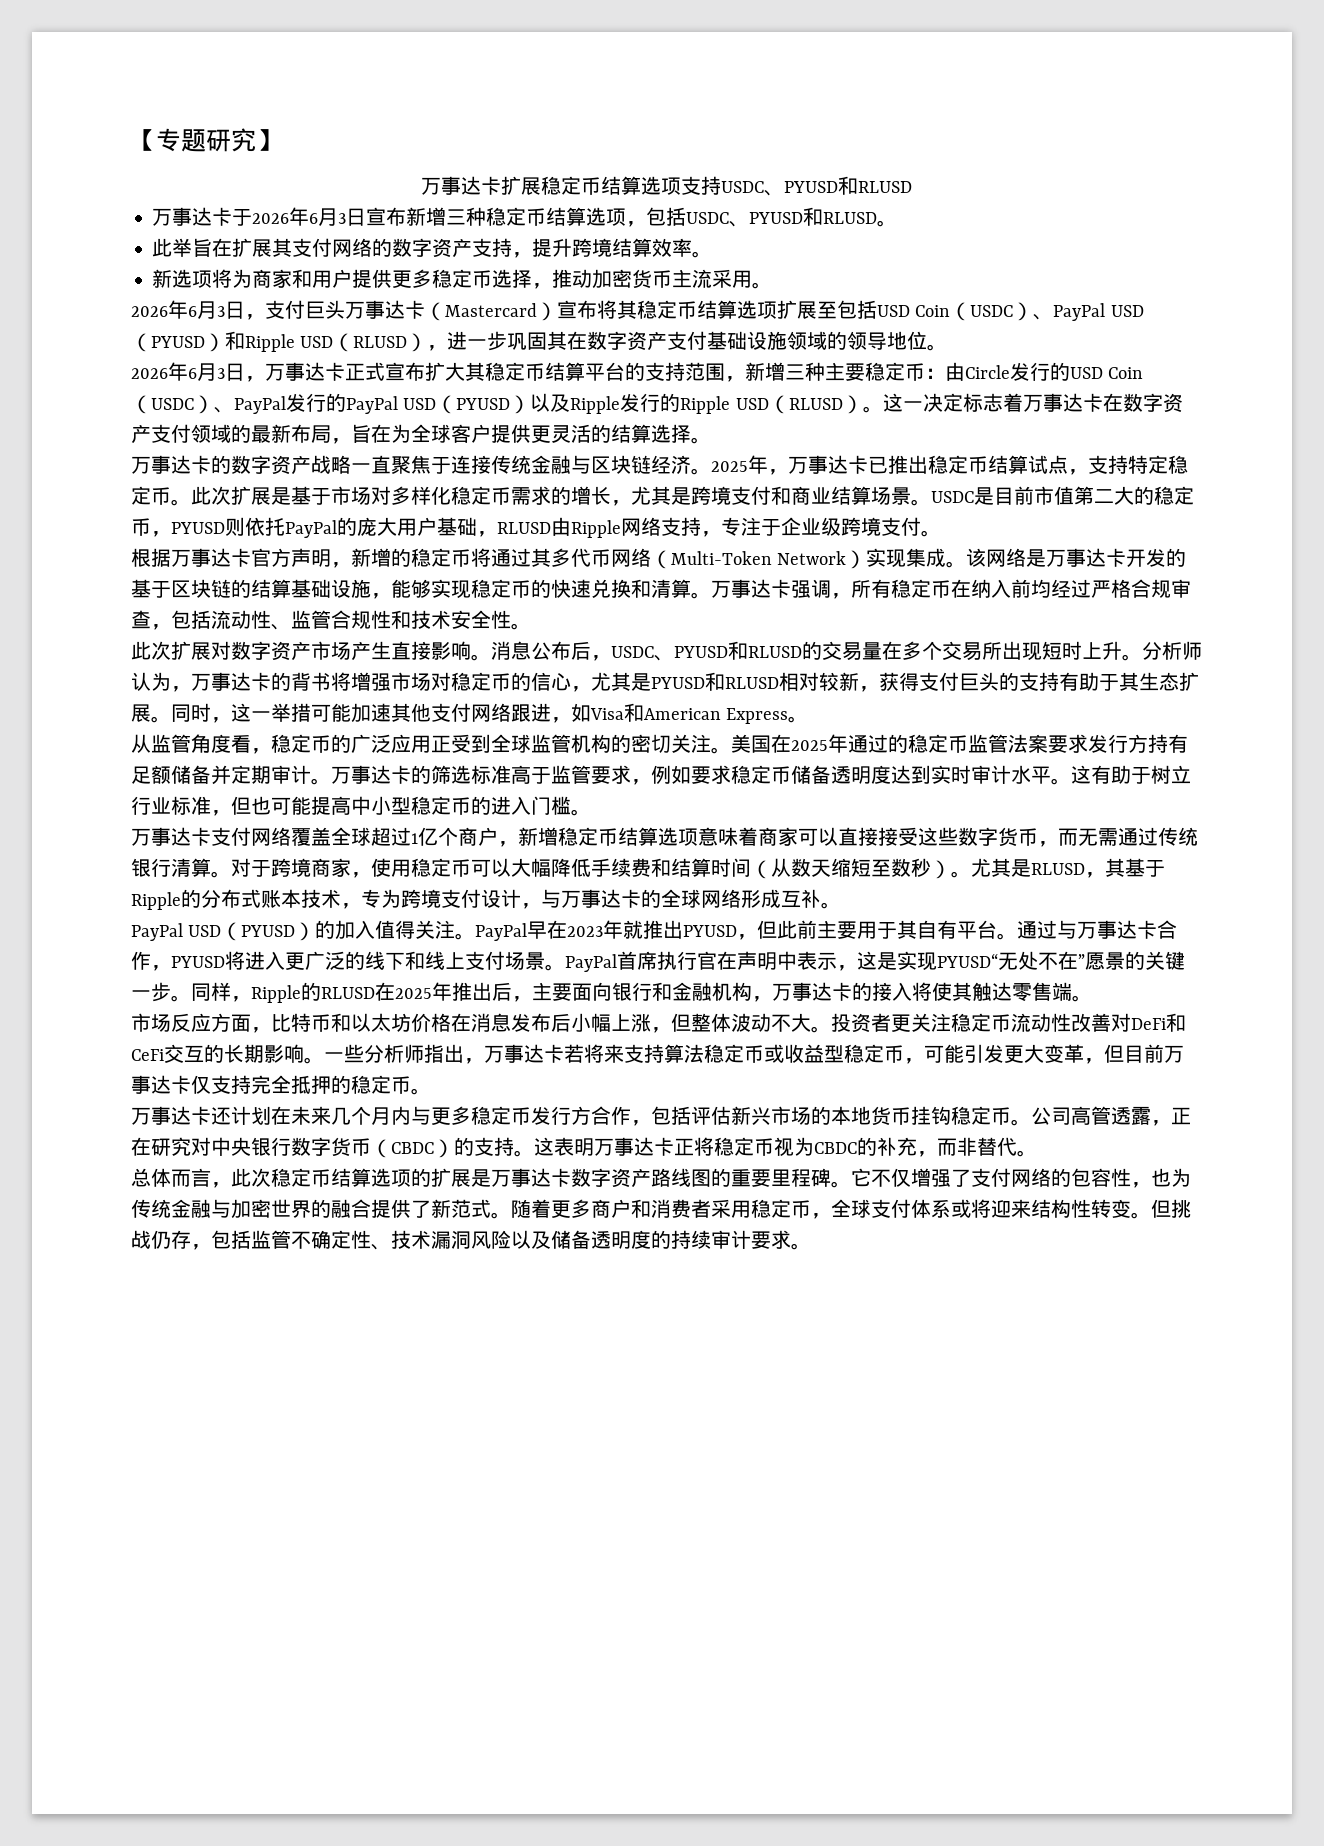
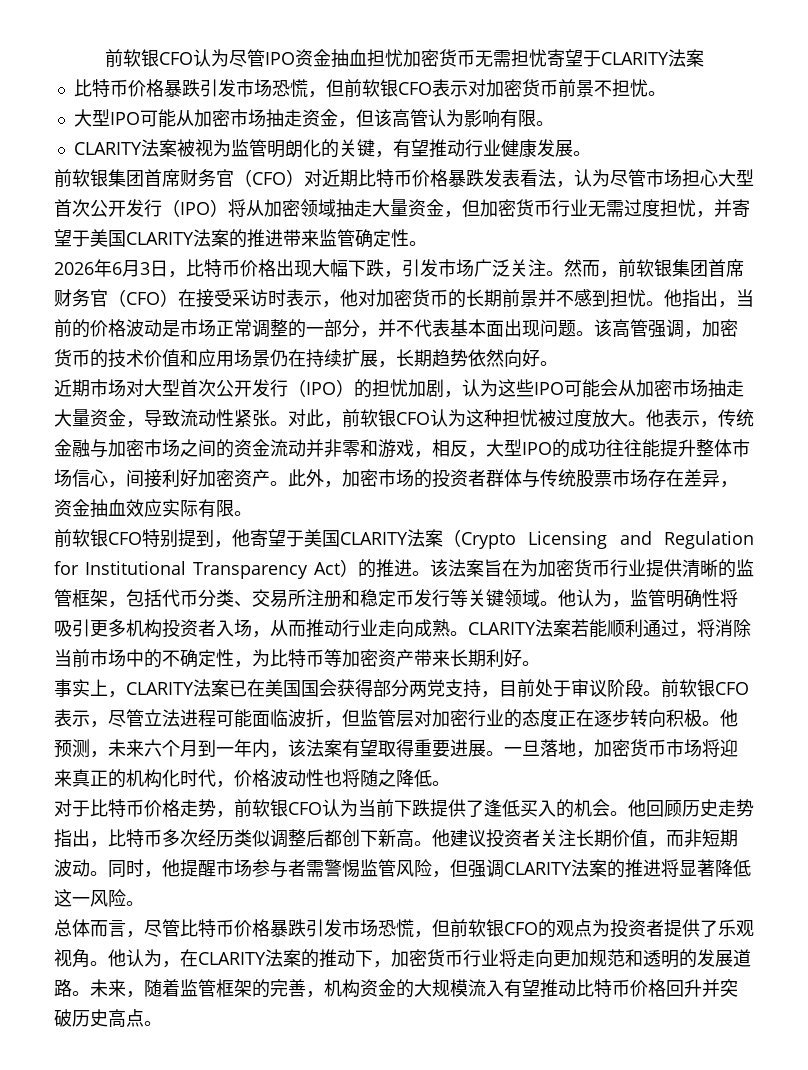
- 【专题研究】
- 万事达卡扩展稳定币结算选项支持USDC、PYUSD和RLUSD
- 万事达卡于2026年6月3日宣布新增三种稳定币结算选项，包括USDC、PYUSD和RLUSD。
- 此举旨在扩展其支付网络的数字资产支持，提升跨境结算效率。
- 新选项将为商家和用户提供更多稳定币选择，推动加密货币主流采用。
- 2026年6月3日，支付巨头万事达卡（Mastercard）宣布将其稳定币结算选项扩展至包括USD Coin（USDC）、PayPal USD（PYUSD）和Ripple USD（RLUSD），进一步巩固其在数字资产支付基础设施领域的领导地位。
- 2026年6月3日，万事达卡正式宣布扩大其稳定币结算平台的支持范围，新增三种主要稳定币：由Circle发行的USD Coin（USDC）、PayPal发行的PayPal USD（PYUSD）以及Ripple发行的Ripple USD（RLUSD）。这一决定标志着万事达卡在数字资产支付领域的最新布局，旨在为全球客户提供更灵活的结算选择。
- 万事达卡的数字资产战略一直聚焦于连接传统金融与区块链经济。2025年，万事达卡已推出稳定币结算试点，支持特定稳定币。此次扩展是基于市场对多样化稳定币需求的增长，尤其是跨境支付和商业结算场景。USDC是目前市值第二大的稳定币，PYUSD则依托PayPal的庞大用户基础，RLUSD由Ripple网络支持，专注于企业级跨境支付。
- 根据万事达卡官方声明，新增的稳定币将通过其多代币网络（Multi-Token Network）实现集成。该网络是万事达卡开发的基于区块链的结算基础设施，能够实现稳定币的快速兑换和清算。万事达卡强调，所有稳定币在纳入前均经过严格合规审查，包括流动性、监管合规性和技术安全性。
- 此次扩展对数字资产市场产生直接影响。消息公布后，USDC、PYUSD和RLUSD的交易量在多个交易所出现短时上升。分析师认为，万事达卡的背书将增强市场对稳定币的信心，尤其是PYUSD和RLUSD相对较新，获得支付巨头的支持有助于其生态扩展。同时，这一举措可能加速其他支付网络跟进，如Visa和American Express。
- 从监管角度看，稳定币的广泛应用正受到全球监管机构的密切关注。美国在2025年通过的稳定币监管法案要求发行方持有足额储备并定期审计。万事达卡的筛选标准高于监管要求，例如要求稳定币储备透明度达到实时审计水平。这有助于树立行业标准，但也可能提高中小型稳定币的进入门槛。
- 万事达卡支付网络覆盖全球超过1亿个商户，新增稳定币结算选项意味着商家可以直接接受这些数字货币，而无需通过传统银行清算。对于跨境商家，使用稳定币可以大幅降低手续费和结算时间（从数天缩短至数秒）。尤其是RLUSD，其基于Ripple的分布式账本技术，专为跨境支付设计，与万事达卡的全球网络形成互补。
- PayPal USD（PYUSD）的加入值得关注。PayPal早在2023年就推出PYUSD，但此前主要用于其自有平台。通过与万事达卡合作，PYUSD将进入更广泛的线下和线上支付场景。PayPal首席执行官在声明中表示，这是实现PYUSD“无处不在”愿景的关键一步。同样，Ripple的RLUSD在2025年推出后，主要面向银行和金融机构，万事达卡的接入将使其触达零售端。
- 市场反应方面，比特币和以太坊价格在消息发布后小幅上涨，但整体波动不大。投资者更关注稳定币流动性改善对DeFi和CeFi交互的长期影响。一些分析师指出，万事达卡若将来支持算法稳定币或收益型稳定币，可能引发更大变革，但目前万事达卡仅支持完全抵押的稳定币。
- 万事达卡还计划在未来几个月内与更多稳定币发行方合作，包括评估新兴市场的本地货币挂钩稳定币。公司高管透露，正在研究对中央银行数字货币（CBDC）的支持。这表明万事达卡正将稳定币视为CBDC的补充，而非替代。
- 总体而言，此次稳定币结算选项的扩展是万事达卡数字资产路线图的重要里程碑。它不仅增强了支付网络的包容性，也为传统金融与加密世界的融合提供了新范式。随着更多商户和消费者采用稳定币，全球支付体系或将迎来结构性转变。但挑战仍存，包括监管不确定性、技术漏洞风险以及储备透明度的持续审计要求。
+ 前软银CFO认为尽管IPO资金抽血担忧加密货币无需担忧寄望于CLARITY法案
+ 比特币价格暴跌引发市场恐慌，但前软银CFO表示对加密货币前景不担忧。
+ 大型IPO可能从加密市场抽走资金，但该高管认为影响有限。
+ CLARITY法案被视为监管明朗化的关键，有望推动行业健康发展。
+ 前软银集团首席财务官（CFO）对近期比特币价格暴跌发表看法，认为尽管市场担心大型首次公开发行（IPO）将从加密领域抽走大量资金，但加密货币行业无需过度担忧，并寄望于美国CLARITY法案的推进带来监管确定性。
+ 2026年6月3日，比特币价格出现大幅下跌，引发市场广泛关注。然而，前软银集团首席财务官（CFO）在接受采访时表示，他对加密货币的长期前景并不感到担忧。他指出，当前的价格波动是市场正常调整的一部分，并不代表基本面出现问题。该高管强调，加密货币的技术价值和应用场景仍在持续扩展，长期趋势依然向好。
+ 近期市场对大型首次公开发行（IPO）的担忧加剧，认为这些IPO可能会从加密市场抽走大量资金，导致流动性紧张。对此，前软银CFO认为这种担忧被过度放大。他表示，传统金融与加密市场之间的资金流动并非零和游戏，相反，大型IPO的成功往往能提升整体市场信心，间接利好加密资产。此外，加密市场的投资者群体与传统股票市场存在差异，资金抽血效应实际有限。
+ 前软银CFO特别提到，他寄望于美国CLARITY法案（Crypto Licensing and Regulation for Institutional Transparency Act）的推进。该法案旨在为加密货币行业提供清晰的监管框架，包括代币分类、交易所注册和稳定币发行等关键领域。他认为，监管明确性将吸引更多机构投资者入场，从而推动行业走向成熟。CLARITY法案若能顺利通过，将消除当前市场中的不确定性，为比特币等加密资产带来长期利好。
+ 事实上，CLARITY法案已在美国国会获得部分两党支持，目前处于审议阶段。前软银CFO表示，尽管立法进程可能面临波折，但监管层对加密行业的态度正在逐步转向积极。他预测，未来六个月到一年内，该法案有望取得重要进展。一旦落地，加密货币市场将迎来真正的机构化时代，价格波动性也将随之降低。
+ 对于比特币价格走势，前软银CFO认为当前下跌提供了逢低买入的机会。他回顾历史走势指出，比特币多次经历类似调整后都创下新高。他建议投资者关注长期价值，而非短期波动。同时，他提醒市场参与者需警惕监管风险，但强调CLARITY法案的推进将显著降低这一风险。
+ 总体而言，尽管比特币价格暴跌引发市场恐慌，但前软银CFO的观点为投资者提供了乐观视角。他认为，在CLARITY法案的推动下，加密货币行业将走向更加规范和透明的发展道路。未来，随着监管框架的完善，机构资金的大规模流入有望推动比特币价格回升并突破历史高点。

